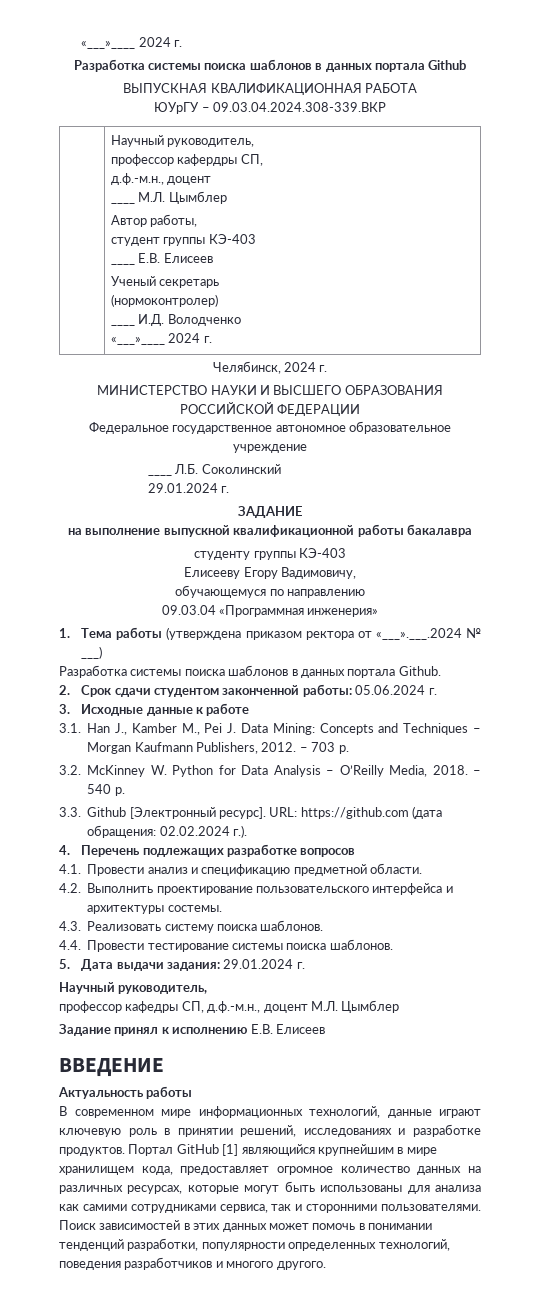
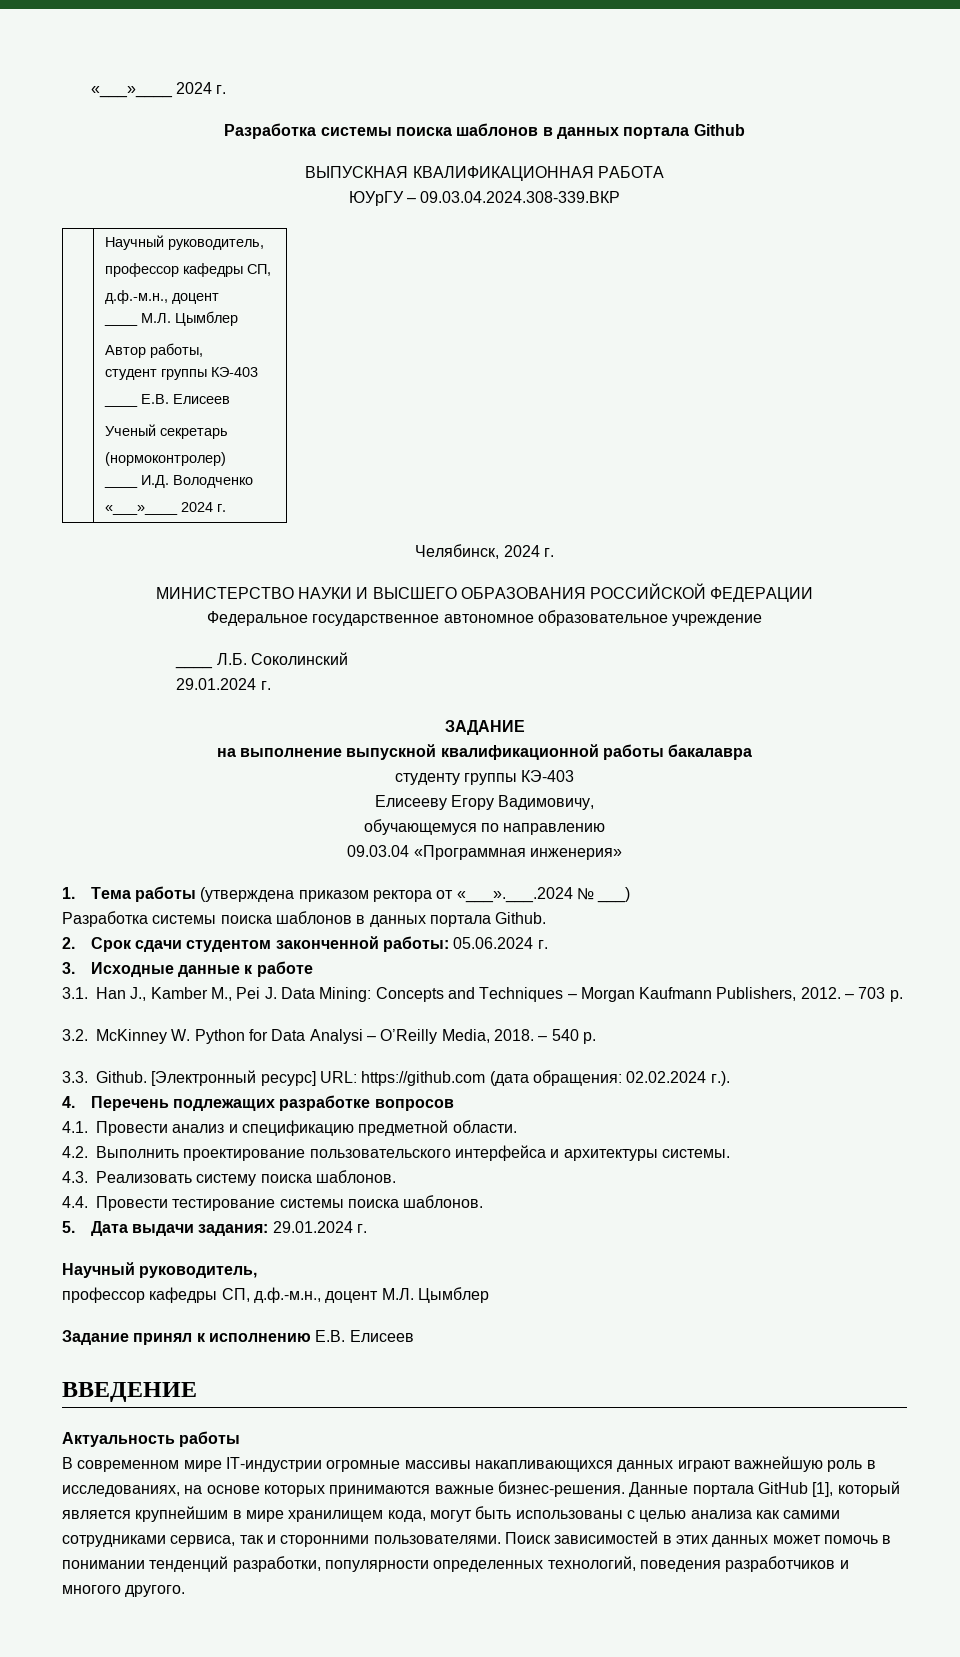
  | Научный руководитель,
- профессор кафердры СП,
+ профессор кафедры СП,
- 3.2. McKinney W. Python for Data Analysis – O’Reilly Media, 2018.
+ 3.2. McKinney W. Python for Data Analysi – O’Reilly Media, 2018.
- 3.3. Github [Электронный ресурс]. URL: https://github.com (дата обращения: 02.02.2024 г.).
+ 3.3. Github. [Электронный ресурс] URL: https://github.com (дата обращения: 02.02.2024 г.).
- 4.2. Выполнить проектирование пользовательского интерфейса и архитектуры состемы.
+ 4.2. Выполнить проектирование пользовательского интерфейса и архитектуры системы.
- В современном мире информационных технологий, данные играют ключевую роль в принятии решений, исследованиях и разработке продуктов. Портал GitHub [1] являющийся крупнейшим в мире хранилищем кода, предоставляет огромное количество данных на различных ресурсах, которые могут быть использованы для анализа как самими сотрудниками сервиса, так и сторонними пользователями.
+ В современном мире IT-индустрии огромные массивы накапливающихся данных играют важнейшую роль в исследованиях, на основе которых принимаются важные бизнес-решения. Данные портала GitHub [1], который является крупнейшим в мире хранилищем кода, могут быть использованы с целью анализа как самими сотрудниками сервиса, так и сторонними пользователями.

